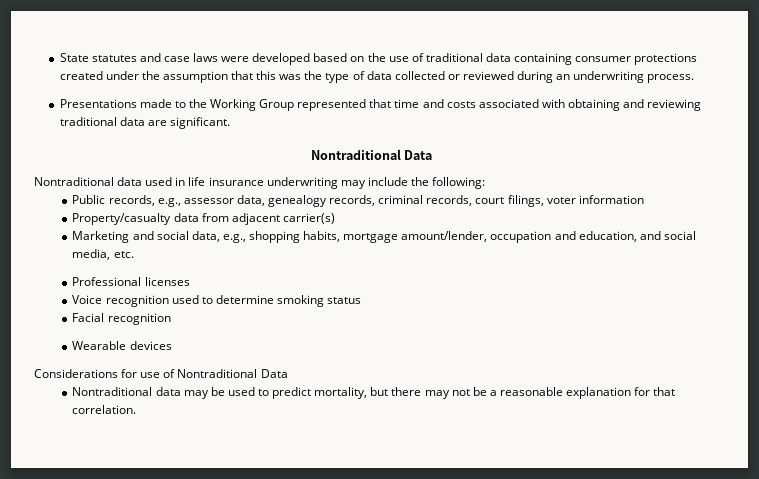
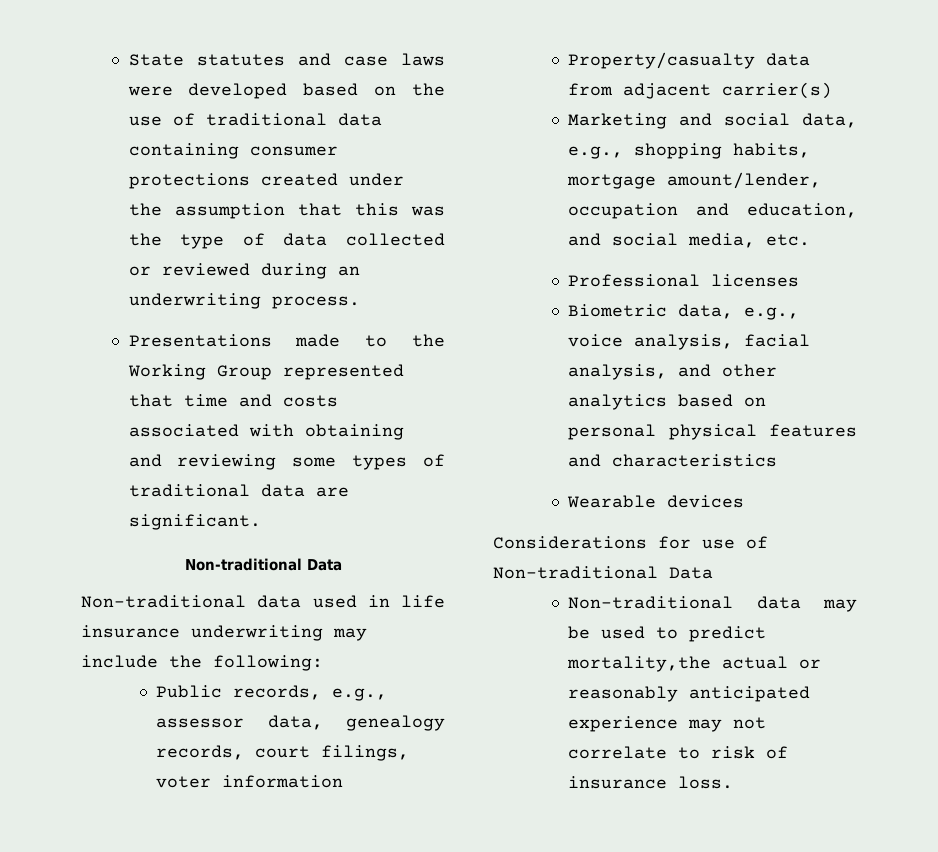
- Presentations made to the Working Group represented that time and costs associated with obtaining and reviewing traditional data are significant.
- Nontraditional Data
- Nontraditional data used in life insurance underwriting may include the following:
+ Presentations made to the Working Group represented that time and costs associated with obtaining and reviewing some types of traditional data are significant.
+ Non-traditional Data
+ Non-traditional data used in life insurance underwriting may include the following:
- Public records, e.g., assessor data, genealogy records, criminal records, court filings, voter information
+ Public records, e.g., assessor data, genealogy records, court filings, voter information
- Voice recognition used to determine smoking status
- Facial recognition
+ Biometric data, e.g., voice analysis, facial analysis, and other analytics based on personal physical features and characteristics
- Considerations for use of Nontraditional Data
- Nontraditional data may be used to predict mortality, but there may not be a reasonable explanation for that correlation.
+ Considerations for use of Non-traditional Data
+ Non-traditional data may be used to predict mortality,the actual or reasonably anticipated experience may not correlate to risk of insurance loss.

